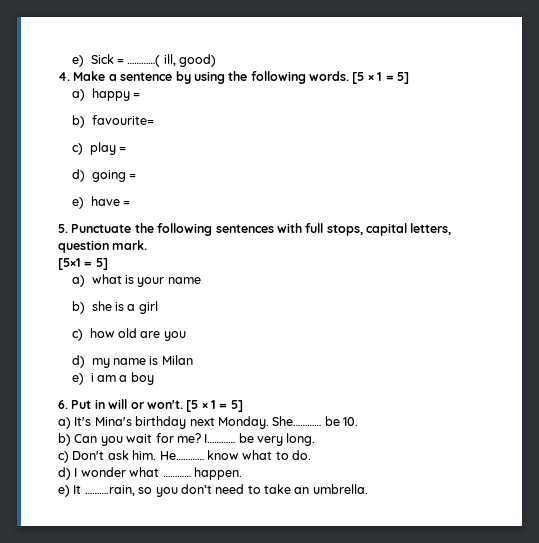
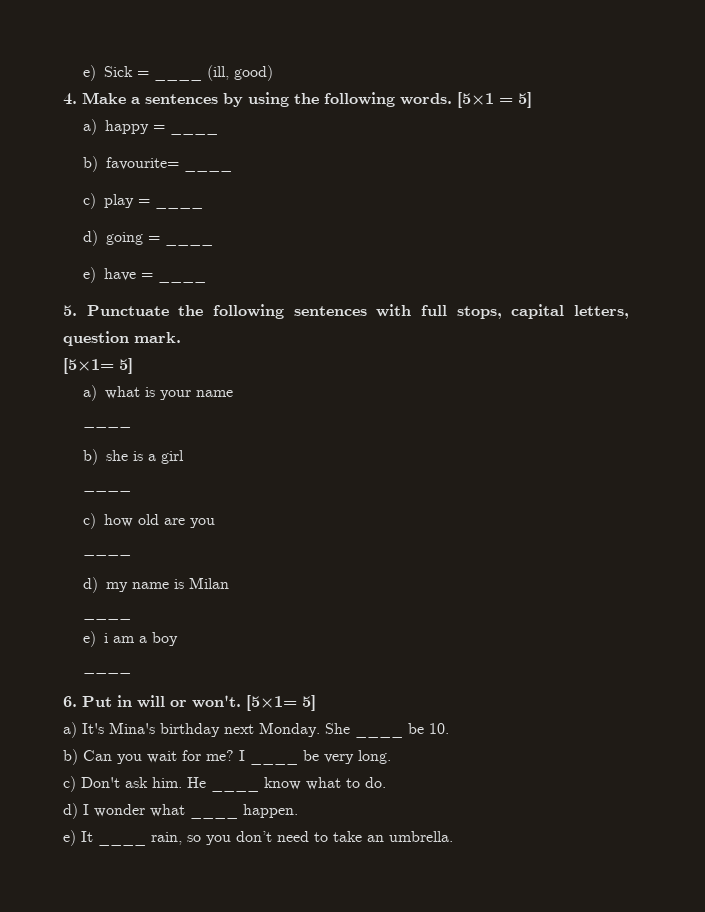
- e) Sick = …………( ill, good)
+ e) Sick = ____ (ill, good)
- 4. Make a sentence by using the following words. [5 × 1 = 5]
+ 4. Make a sentences by using the following words. [5×1 = 5]
- a) happy =
+ a) happy = ____
- b) favourite=
+ b) favourite= ____
- c) play =
+ c) play = ____
- d) going =
+ d) going = ____
- e) have =
+ e) have = ____
  5. Punctuate the following sentences with full stops, capital letters, question mark.
- [5×1 = 5]
+ [5×1= 5]
  a) what is your name
+ ____
  b) she is a girl
+ ____
  c) how old are you
+ ____
  d) my name is Milan
+ ____
  e) i am a boy
+ ____
- 6. Put in will or won't. [5 × 1 = 5]
+ 6. Put in will or won't. [5×1= 5]
- She………… be 10.
+ She ____ be 10.
- I………… be very long.
+ I ____ be very long.
- He………… know what to do.
+ He ____ know what to do.
- d) I wonder what ………… happen.
+ d) I wonder what ____ happen.
- e) It ……….rain, so you don’t need to take an umbrella.
+ e) It ____ rain, so you don’t need to take an umbrella.

